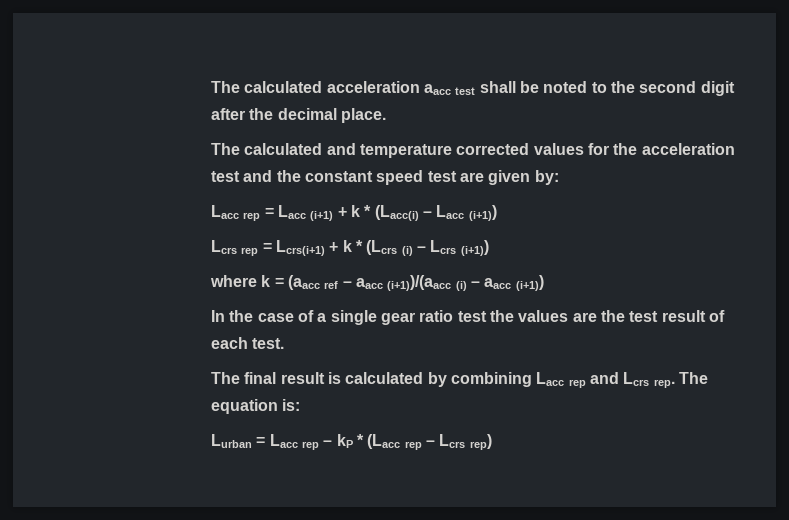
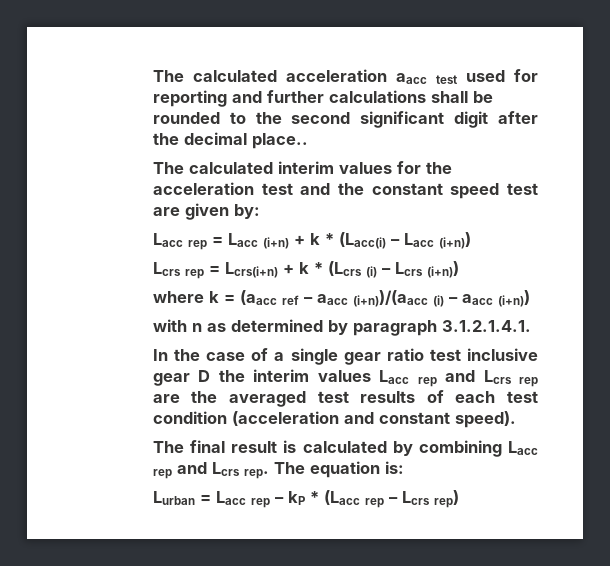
- The calculated acceleration aacc test shall be noted to the second digit after the decimal place.
- The calculated and temperature corrected values for the acceleration test and the constant speed test are given by:
+ The calculated acceleration aacc test used for reporting and further calculations shall be rounded to the second significant digit after the decimal place..
+ The calculated interim values for the acceleration test and the constant speed test are given by:
- Lacc rep = Lacc (i+1) + k * (Lacc(i) – Lacc (i+1))
+ Lacc rep = Lacc (i+n) + k * (Lacc(i) – Lacc (i+n))
- Lcrs rep = Lcrs(i+1) + k * (Lcrs (i) – Lcrs (i+1))
+ Lcrs rep = Lcrs(i+n) + k * (Lcrs (i) – Lcrs (i+n))
- where k = (aacc ref – aacc (i+1))/(aacc (i) – aacc (i+1))
+ where k = (aacc ref – aacc (i+n))/(aacc (i) – aacc (i+n))
+ with n as determined by paragraph 3.1.2.1.4.1.
- In the case of a single gear ratio test the values are the test result of each test.
+ In the case of a single gear ratio test inclusive gear D the interim values Lacc rep and Lcrs rep are the averaged test results of each test condition (acceleration and constant speed).

